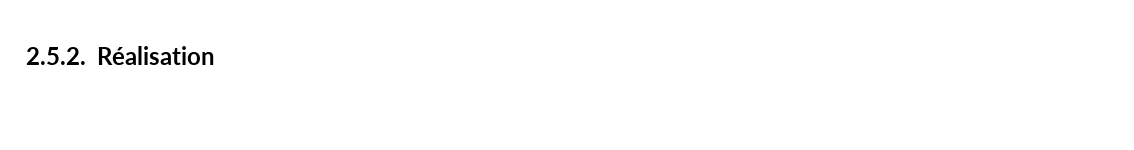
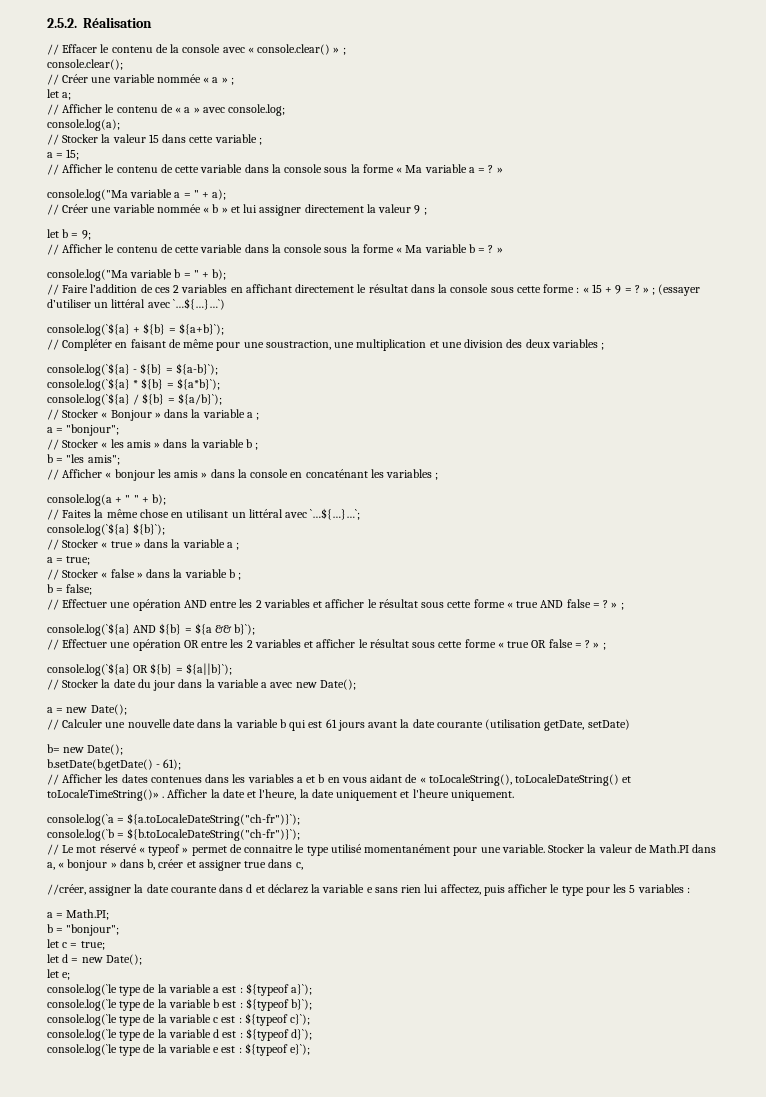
+ // Effacer le contenu de la console avec « console.clear() » ;
+ console.clear();
+ // Créer une variable nommée « a » ;
+ let a;
+ // Afficher le contenu de « a » avec console.log;
+ console.log(a);
+ // Stocker la valeur 15 dans cette variable ;
+ a = 15;
+ // Afficher le contenu de cette variable dans la console sous la forme « Ma variable a = ? »
+ console.log("Ma variable a = " + a);
+ // Créer une variable nommée « b » et lui assigner directement la valeur 9 ;
+ let b = 9;
+ // Afficher le contenu de cette variable dans la console sous la forme « Ma variable b = ? »
+ console.log("Ma variable b = " + b);
+ // Faire l’addition de ces 2 variables en affichant directement le résultat dans la console sous cette forme : « 15 + 9 = ? » ; (essayer d’utiliser un littéral avec `…${…}…`)
+ console.log(`${a} + ${b} = ${a+b}`);
+ // Compléter en faisant de même pour une soustraction, une multiplication et une division des deux variables ;
+ console.log(`${a} - ${b} = ${a-b}`);
+ console.log(`${a} * ${b} = ${a*b}`);
+ console.log(`${a} / ${b} = ${a/b}`);
+ // Stocker « Bonjour » dans la variable a ;
+ a = "bonjour";
+ // Stocker « les amis » dans la variable b ;
+ b = "les amis";
+ // Afficher « bonjour les amis » dans la console en concaténant les variables ;
+ console.log(a + " " + b);
+ // Faites la même chose en utilisant un littéral avec `…${…}…`;
+ console.log(`${a} ${b}`);
+ // Stocker « true » dans la variable a ;
+ a = true;
+ // Stocker « false » dans la variable b ;
+ b = false;
+ // Effectuer une opération AND entre les 2 variables et afficher le résultat sous cette forme « true AND false = ? » ;
+ console.log(`${a} AND ${b} = ${a && b}`);
+ // Effectuer une opération OR entre les 2 variables et afficher le résultat sous cette forme « true OR false = ? » ;
+ console.log(`${a} OR ${b} = ${a||b}`);
+ // Stocker la date du jour dans la variable a avec new Date();
+ a = new Date();
+ // Calculer une nouvelle date dans la variable b qui est 61 jours avant la date courante (utilisation getDate, setDate)
+ b= new Date();
+ b.setDate(b.getDate() - 61);
+ // Afficher les dates contenues dans les variables a et b en vous aidant de « toLocaleString(), toLocaleDateString() et toLocaleTimeString()» . Afficher la date et l'heure, la date uniquement et l'heure uniquement.
+ console.log(`a = ${a.toLocaleDateString("ch-fr")}`);
+ console.log(`b = ${b.toLocaleDateString("ch-fr")}`);
+ // Le mot réservé « typeof » permet de connaitre le type utilisé momentanément pour une variable. Stocker la valeur de Math.PI dans a, « bonjour » dans b, créer et assigner true dans c,
+ //créer, assigner la date courante dans d et déclarez la variable e sans rien lui affectez, puis afficher le type pour les 5 variables :
+ a = Math.PI;
+ b = "bonjour";
+ let c = true;
+ let d = new Date();
+ let e;
+ console.log(`le type de la variable a est : ${typeof a}`);
+ console.log(`le type de la variable b est : ${typeof b}`);
+ console.log(`le type de la variable c est : ${typeof c}`);
+ console.log(`le type de la variable d est : ${typeof d}`);
+ console.log(`le type de la variable e est : ${typeof e}`);

